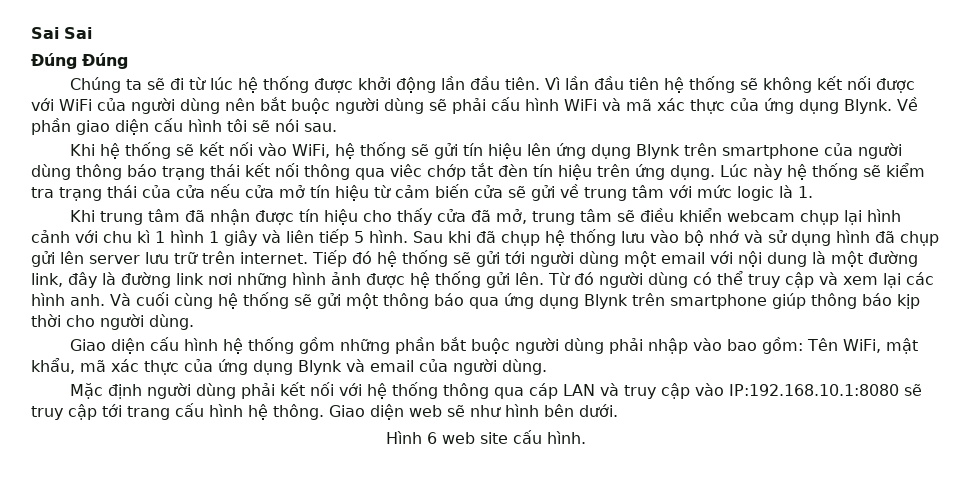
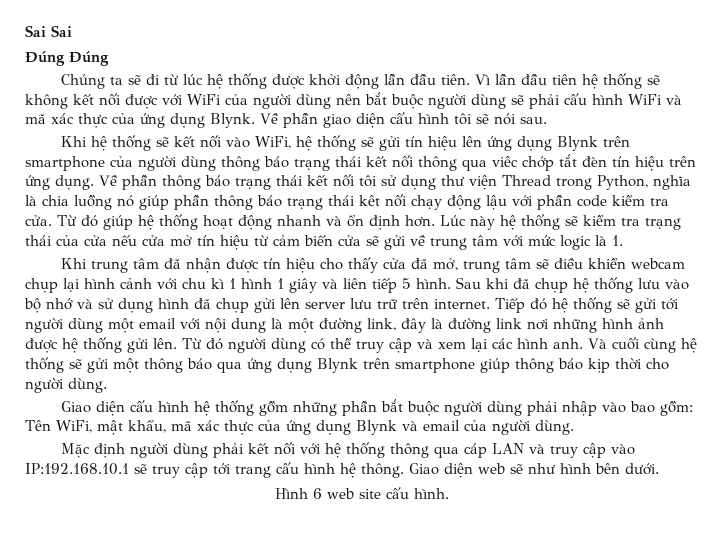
+ Về phần thông báo trạng thái kết nối tôi sử dụng thư viện Thread trong Python, nghĩa là chia luồng nó giúp phần thông báo trạng thái kêt nối chạy động lậu với phần code kiểm tra cửa. Từ đó giúp hệ thống hoạt động nhanh và ổn định hơn.
- Mặc định người dùng phải kết nối với hệ thống thông qua cáp LAN và truy cập vào IP:192.168.10.1:8080 sẽ truy cập tới trang cấu hình hệ thông.
+ Mặc định người dùng phải kết nối với hệ thống thông qua cáp LAN và truy cập vào IP:192.168.10.1 sẽ truy cập tới trang cấu hình hệ thông.

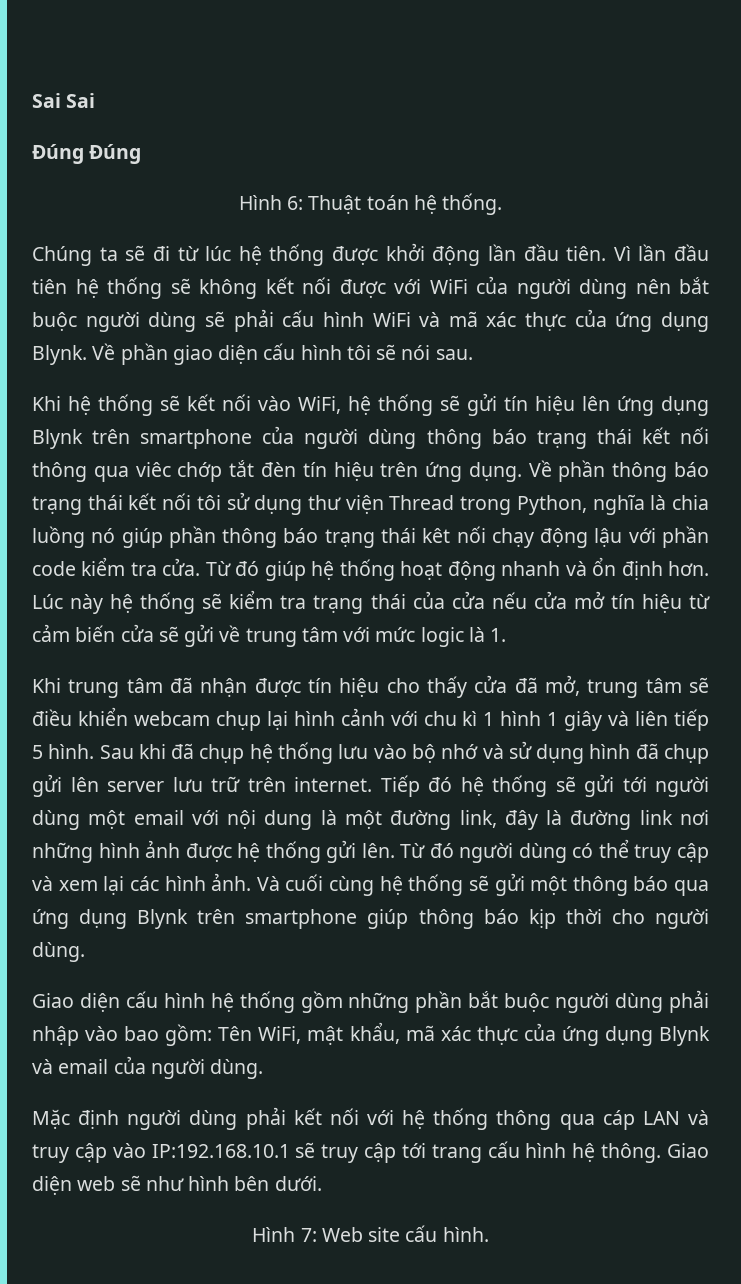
+ Hình 6: Thuật toán hệ thống.
- Từ đó người dùng có thể truy cập và xem lại các hình anh.
+ Từ đó người dùng có thể truy cập và xem lại các hình ảnh.
- Hình 6 web site cấu hình.
+ Hình 7: Web site cấu hình.

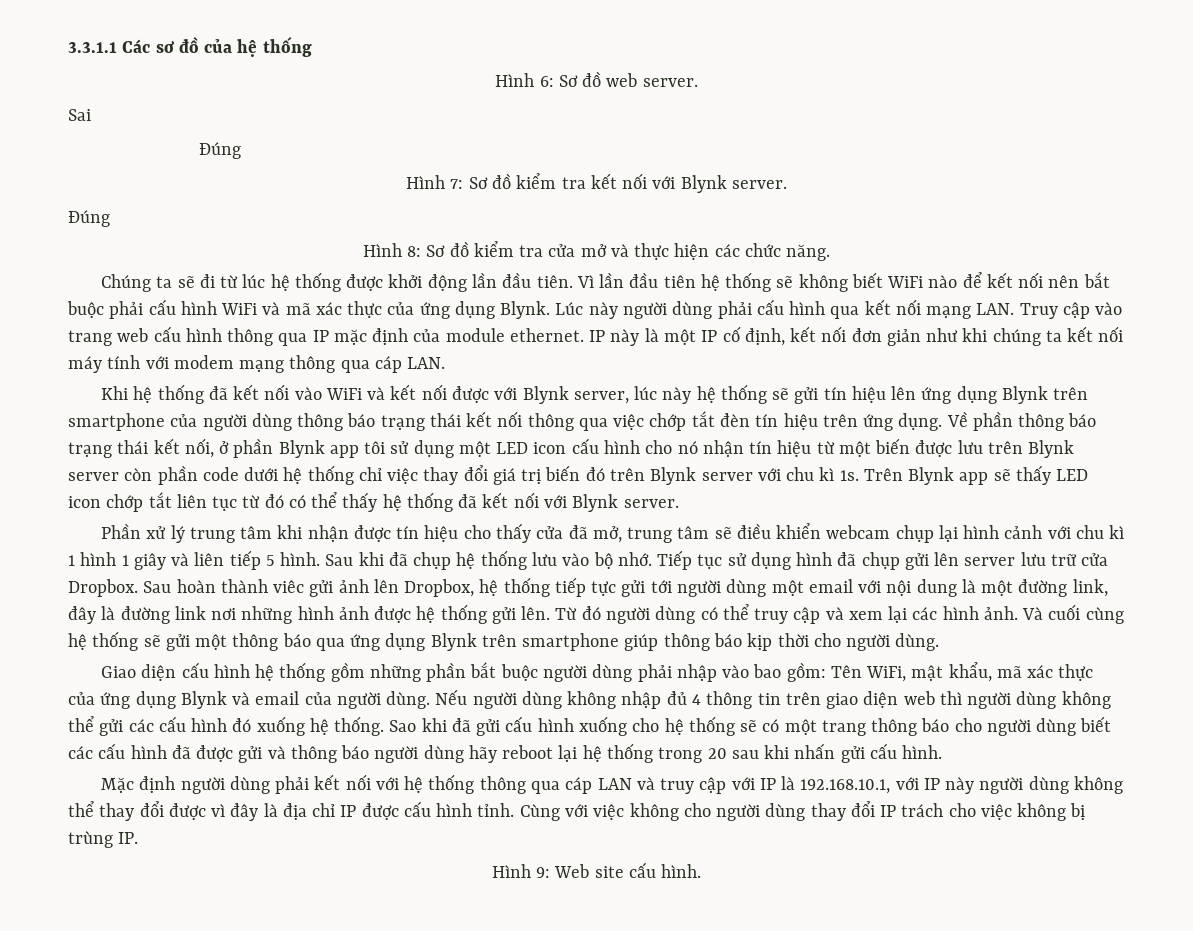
- Sai Sai
- Đúng Đúng
- Hình 6: Thuật toán hệ thống.
+ 3.3.1.1 Các sơ đồ của hệ thống
+ Hình 6: Sơ đồ web server.
+ Sai
+ Đúng
+ Hình 7: Sơ đồ kiểm tra kết nối với Blynk server.
+ Đúng
+ Hình 8: Sơ đồ kiểm tra cửa mở và thực hiện các chức năng.
- Vì lần đầu tiên hệ thống sẽ không kết nối được với WiFi của người dùng nên bắt buộc người dùng sẽ phải cấu hình WiFi và mã xác thực của ứng dụng Blynk.
+ Vì lần đầu tiên hệ thống sẽ không biết WiFi nào để kết nối nên bắt buộc phải cấu hình WiFi và mã xác thực của ứng dụng Blynk.
- Về phần giao diện cấu hình tôi sẽ nói sau.
+ Lúc này người dùng phải cấu hình qua kết nối mạng LAN. Truy cập vào trang web cấu hình thông qua IP mặc định của module ethernet. IP này là một IP cố định, kết nối đơn giản như khi chúng ta kết nối máy tính với modem mạng thông qua cáp LAN.
- Khi hệ thống sẽ kết nối vào WiFi, hệ thống sẽ gửi tín hiệu lên ứng dụng Blynk trên smartphone của người dùng thông báo trạng thái kết nối thông qua viêc chớp tắt đèn tín hiệu trên ứng dụng.
+ Khi hệ thống đã kết nối vào WiFi và kết nối được với Blynk server, lúc này hệ thống sẽ gửi tín hiệu lên ứng dụng Blynk trên smartphone của người dùng thông báo trạng thái kết nối thông qua việc chớp tắt đèn tín hiệu trên ứng dụng.
- Về phần thông báo trạng thái kết nối tôi sử dụng thư viện Thread trong Python, nghĩa là chia luồng nó giúp phần thông báo trạng thái kêt nối chạy động lậu với phần code kiểm tra cửa. Từ đó giúp hệ thống hoạt động nhanh và ổn định hơn. Lúc này hệ thống sẽ kiểm tra trạng thái của cửa nếu cửa mở tín hiệu từ cảm biến cửa sẽ gửi về trung tâm với mức logic là 1.
- Khi trung tâm đã nhận được tín hiệu cho thấy cửa đã mở, trung tâm sẽ điều khiển webcam chụp lại hình cảnh với chu kì 1 hình 1 giây và liên tiếp 5 hình.
+ Về phần thông báo trạng thái kết nối, ở phần Blynk app tôi sử dụng một LED icon cấu hình cho nó nhận tín hiệu từ một biến được lưu trên Blynk server còn phần code dưới hệ thống chỉ việc thay đổi giá trị biến đó trên Blynk server với chu kì 1s. Trên Blynk app sẽ thấy LED icon chớp tắt liên tục từ đó có thể thấy hệ thống đã kết nối với Blynk server.
+ Phần xử lý trung tâm khi nhận được tín hiệu cho thấy cửa đã mở, trung tâm sẽ điều khiển webcam chụp lại hình cảnh với chu kì 1 hình 1 giây và liên tiếp 5 hình.
- Sau khi đã chụp hệ thống lưu vào bộ nhớ và sử dụng hình đã chụp gửi lên server lưu trữ trên internet. Tiếp đó hệ thống sẽ gửi tới người dùng một email với nội dung là một đường link, đây là đường link nơi những hình ảnh được hệ thống gửi lên.
+ Sau khi đã chụp hệ thống lưu vào bộ nhớ. Tiếp tục sử dụng hình đã chụp gửi lên server lưu trữ cửa Dropbox. Sau hoàn thành viêc gửi ảnh lên Dropbox, hệ thống tiếp tực gửi tới người dùng một email với nội dung là một đường link, đây là đường link nơi những hình ảnh được hệ thống gửi lên.
+ Nếu người dùng không nhập đủ 4 thông tin trên giao diện web thì người dùng không thể gửi các cấu hình đó xuống hệ thống. Sao khi đã gửi cấu hình xuống cho hệ thống sẽ có một trang thông báo cho người dùng biết các cấu hình đã được gửi và thông báo người dùng hãy reboot lại hệ thống trong 20 sau khi nhấn gửi cấu hình.
- Mặc định người dùng phải kết nối với hệ thống thông qua cáp LAN và truy cập vào IP:192.168.10.1 sẽ truy cập tới trang cấu hình hệ thông. Giao diện web sẽ như hình bên dưới.
- Hình 7: Web site cấu hình.
+ Mặc định người dùng phải kết nối với hệ thống thông qua cáp LAN và truy cập với IP là 192.168.10.1, với IP này người dùng không thể thay đổi được vì đây là địa chỉ IP được cấu hình tỉnh. Cùng với việc không cho người dùng thay đổi IP trách cho việc không bị trùng IP.
+ Hình 9: Web site cấu hình.

